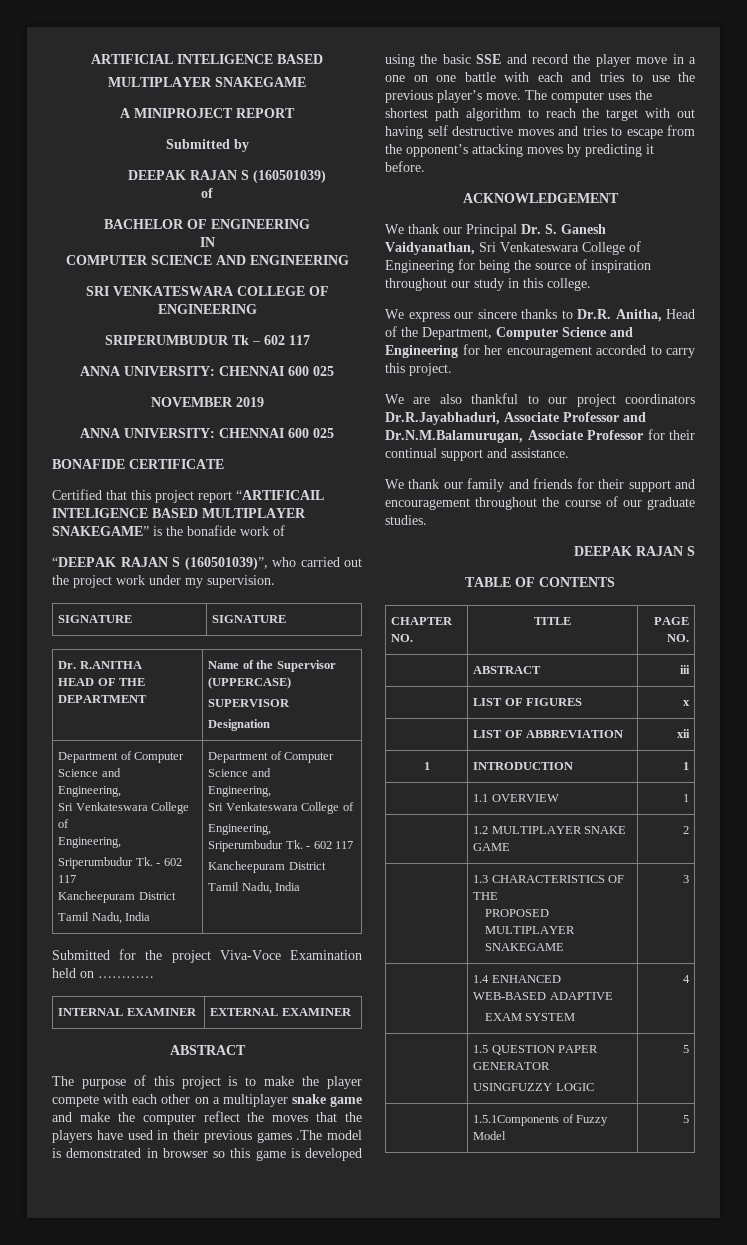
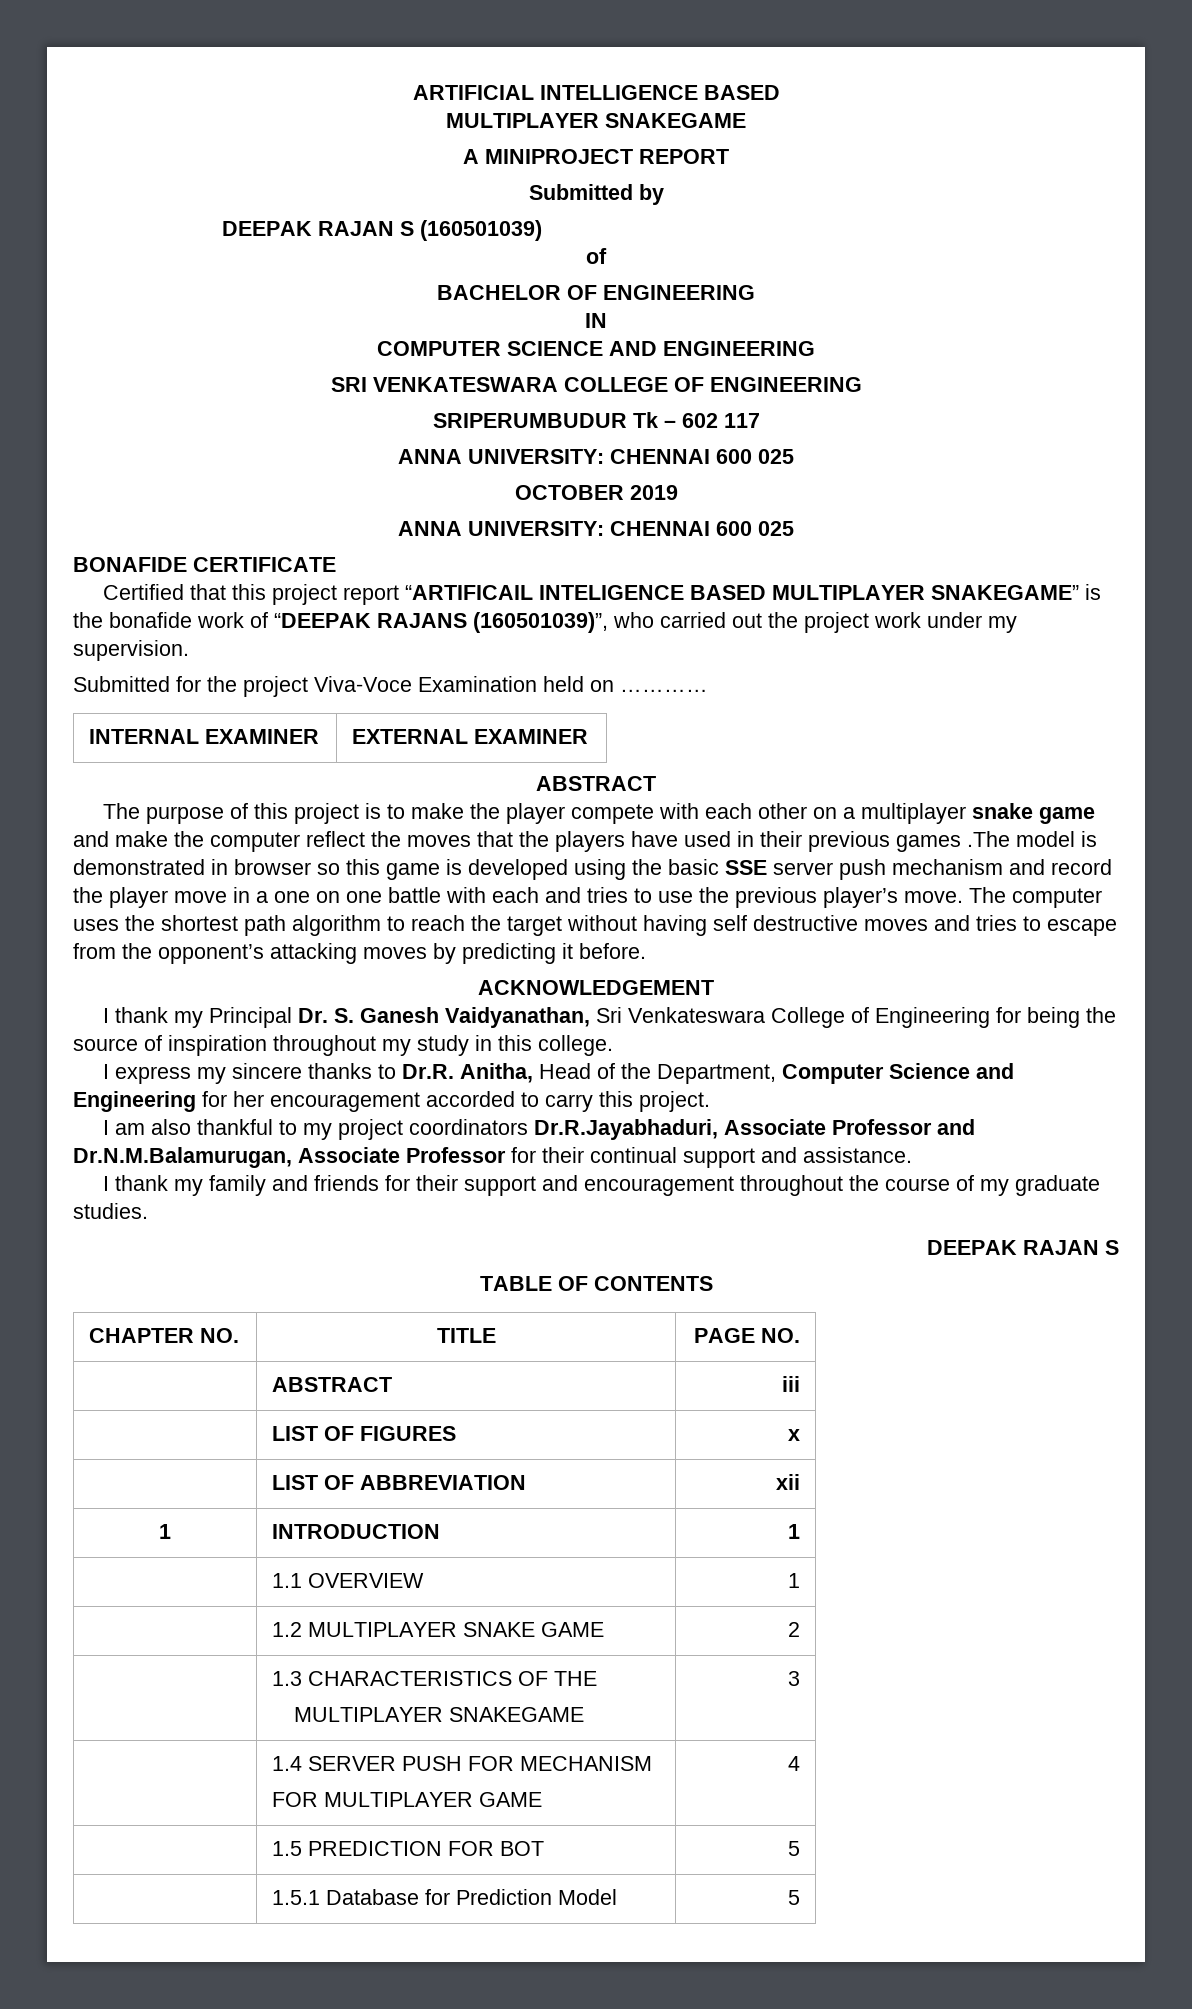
- ARTIFICIAL INTELIGENCE BASED
+ ARTIFICIAL INTELLIGENCE BASED
- NOVEMBER 2019
+ OCTOBER 2019
- Certified that this project report “ARTIFICAIL INTELIGENCE BASED MULTIPLAYER SNAKEGAME” is the bonafide work of
- “DEEPAK RAJAN S (160501039)”, who carried out the project work under my supervision.
+ Certified that this project report “ARTIFICAIL INTELIGENCE BASED MULTIPLAYER SNAKEGAME” is the bonafide work of “DEEPAK RAJANS (160501039)”, who carried out the project work under my supervision.
- SIGNATURE | SIGNATURE
- Dr. R.ANITHA
- HEAD OF THE DEPARTMENT | Name of the Supervisor (UPPERCASE)
- SUPERVISOR
- Designation
- Department of Computer Science and
- Engineering,
- Sri Venkateswara College of
- Engineering,
- Sriperumbudur Tk. - 602 117
- Kancheepuram District
- Tamil Nadu, India | Department of Computer Science and
- Engineering,
- Sri Venkateswara College of
- Engineering,
- Sriperumbudur Tk. - 602 117
- Kancheepuram District
- Tamil Nadu, India
- The purpose of this project is to make the player compete with each other on a multiplayer snake game and make the computer reflect the moves that the players have used in their previous games .The model is demonstrated in browser so this game is developed using the basic SSE and record the player move in a one on one battle with each and tries to use the previous player’s move.
+ The purpose of this project is to make the player compete with each other on a multiplayer snake game and make the computer reflect the moves that the players have used in their previous games .The model is demonstrated in browser so this game is developed using the basic SSE server push mechanism and record the player move in a one on one battle with each and tries to use the previous player’s move.
- The computer uses the shortest path algorithm to reach the target with out having self destructive moves and tries to escape from the opponent’s attacking moves by predicting it before.
+ The computer uses the shortest path algorithm to reach the target without having self destructive moves and tries to escape from the opponent’s attacking moves by predicting it before.
- We thank our Principal Dr. S. Ganesh Vaidyanathan, Sri Venkateswara College of Engineering for being the source of inspiration throughout our study in this college.
+ I thank my Principal Dr. S. Ganesh Vaidyanathan, Sri Venkateswara College of Engineering for being the source of inspiration throughout my study in this college.
- We express our sincere thanks to Dr.R. Anitha, Head of the Department, Computer Science and Engineering for her encouragement accorded to carry this project.
+ I express my sincere thanks to Dr.R. Anitha, Head of the Department, Computer Science and Engineering for her encouragement accorded to carry this project.
- We are also thankful to our project coordinators Dr.R.Jayabhaduri, Associate Professor and Dr.N.M.Balamurugan, Associate Professor for their continual support and assistance.
+ I am also thankful to my project coordinators Dr.R.Jayabhaduri, Associate Professor and Dr.N.M.Balamurugan, Associate Professor for their continual support and assistance.
- We thank our family and friends for their support and encouragement throughout the course of our graduate studies.
+ I thank my family and friends for their support and encouragement throughout the course of my graduate studies.
  | 1.3 CHARACTERISTICS OF THE
- PROPOSED MULTIPLAYER SNAKEGAME | 3
+ MULTIPLAYER SNAKEGAME | 3
- | 1.4 ENHANCED WEB-BASED ADAPTIVE
- EXAM SYSTEM | 4
- | 1.5 QUESTION PAPER GENERATOR
- USINGFUZZY LOGIC | 5
- | 1.5.1Components of Fuzzy Model | 5
+ | 1.4 SERVER PUSH FOR MECHANISM
+ FOR MULTIPLAYER GAME | 4
+ | 1.5 PREDICTION FOR BOT | 5
+ | 1.5.1 Database for Prediction Model | 5

